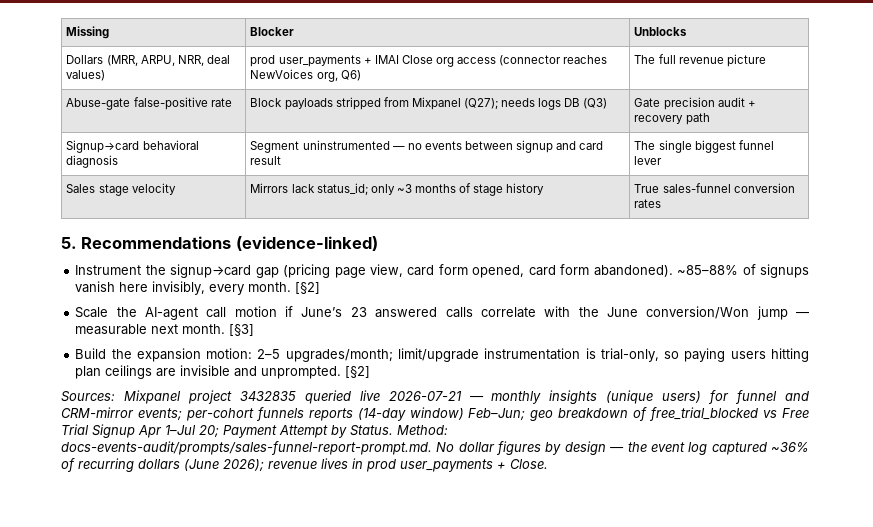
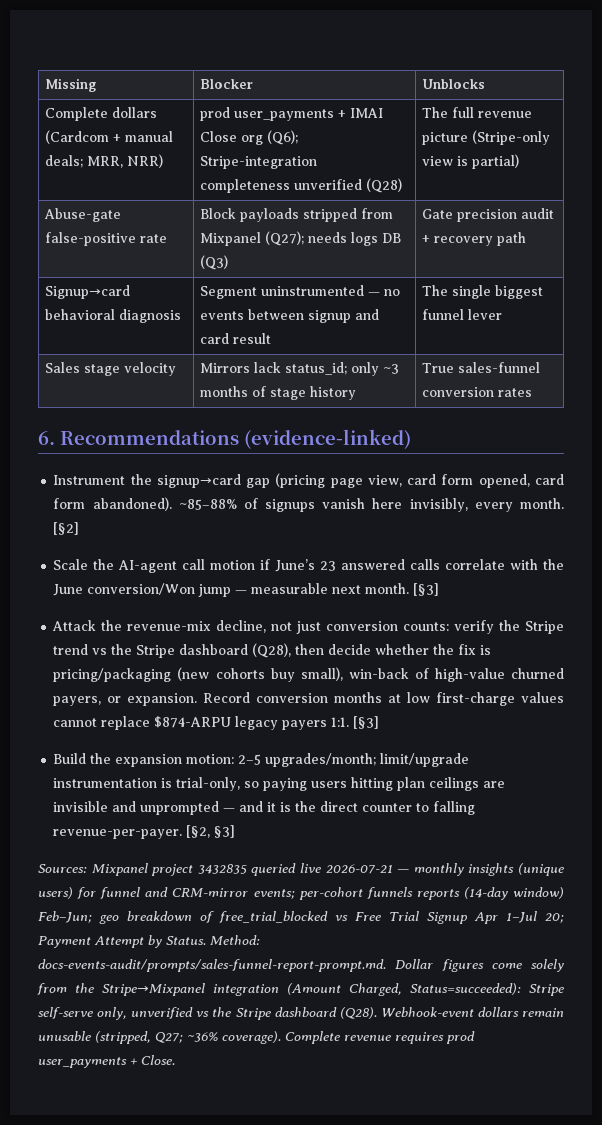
- Dollars (MRR, ARPU, NRR, deal values) | prod user_payments + IMAI Close org access (connector reaches NewVoices org, Q6) | The full revenue picture
+ Complete dollars (Cardcom + manual deals; MRR, NRR) | prod user_payments + IMAI Close org (Q6); Stripe-integration completeness unverified (Q28) | The full revenue picture (Stripe-only view is partial)
- 5. Recommendations (evidence-linked)
+ 6. Recommendations (evidence-linked)
+ Attack the revenue-mix decline, not just conversion counts: verify the Stripe trend vs the Stripe dashboard (Q28), then decide whether the fix is pricing/packaging (new cohorts buy small), win-back of high-value churned payers, or expansion. Record conversion months at low first-charge values cannot replace $874-ARPU legacy payers 1:1. [§3]
- Build the expansion motion: 2–5 upgrades/month; limit/upgrade instrumentation is trial-only, so paying users hitting plan ceilings are invisible and unprompted. [§2]
+ Build the expansion motion: 2–5 upgrades/month; limit/upgrade instrumentation is trial-only, so paying users hitting plan ceilings are invisible and unprompted — and it is the direct counter to falling revenue-per-payer. [§2, §3]
- Method: docs-events-audit/prompts/sales-funnel-report-prompt.md. No dollar figures by design — the event log captured ~36% of recurring dollars (June 2026); revenue lives in prod user_payments + Close.
+ Method: docs-events-audit/prompts/sales-funnel-report-prompt.md. Dollar figures come solely from the Stripe→Mixpanel integration (Amount Charged, Status=succeeded): Stripe self-serve only, unverified vs the Stripe dashboard (Q28). Webhook-event dollars remain unusable (stripped, Q27; ~36% coverage). Complete revenue requires prod user_payments + Close.

